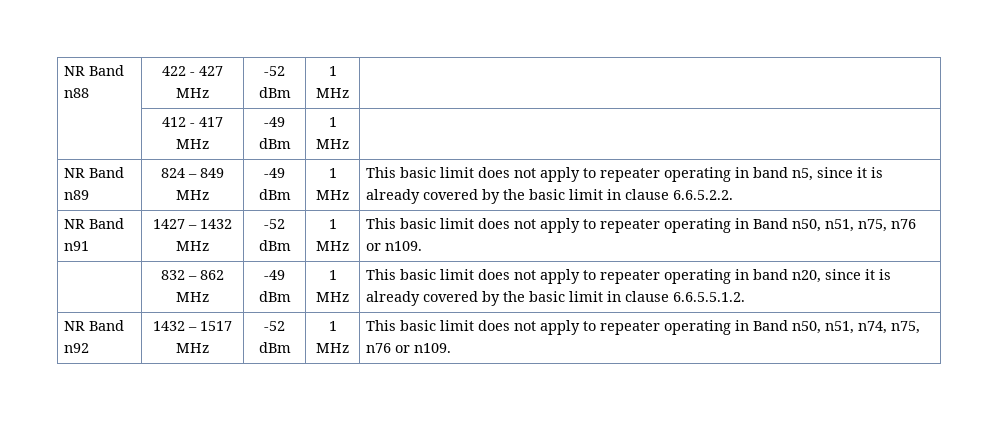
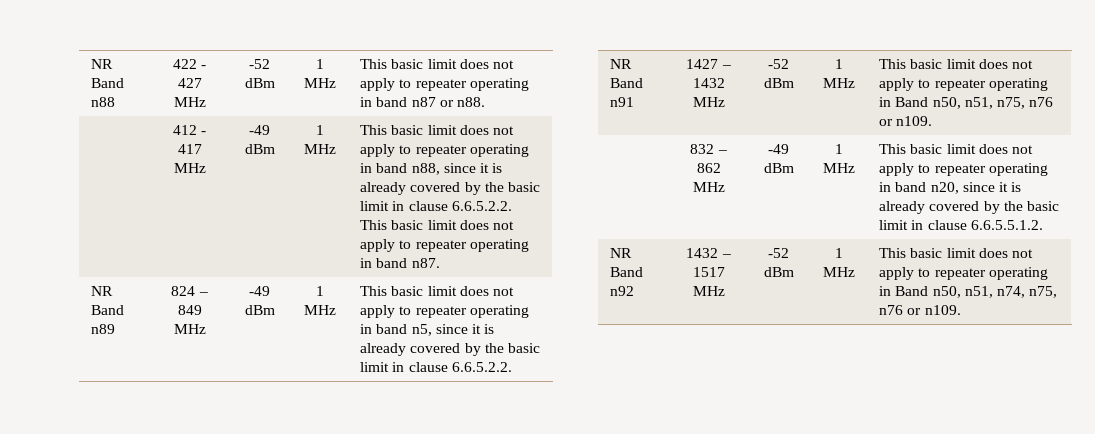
- NR Band n88 | 422 - 427 MHz | -52 dBm | 1 MHz |
+ NR Band n88 | 422 - 427 MHz | -52 dBm | 1 MHz | This basic limit does not apply to repeater operating in band n87 or n88.
+ This basic limit does not apply to repeater operating in band n88, since it is already covered by the basic limit in clause 6.6.5.2.2. This basic limit does not apply to repeater operating in band n87.

